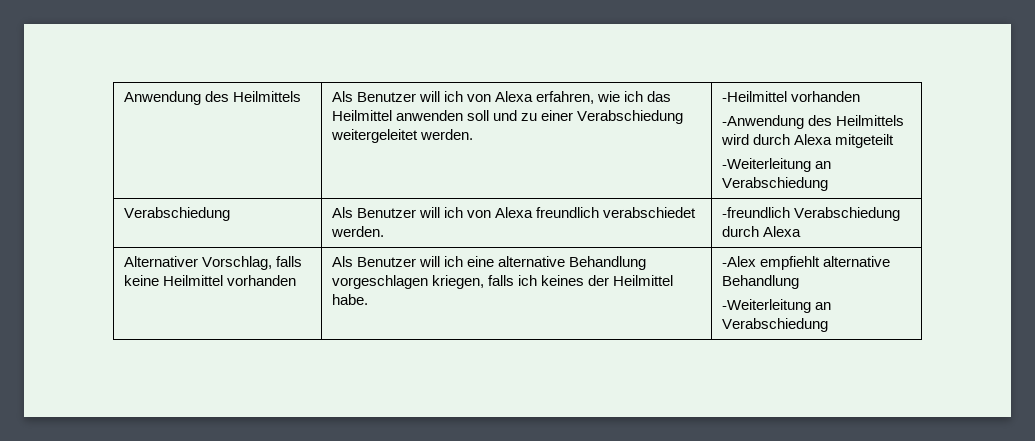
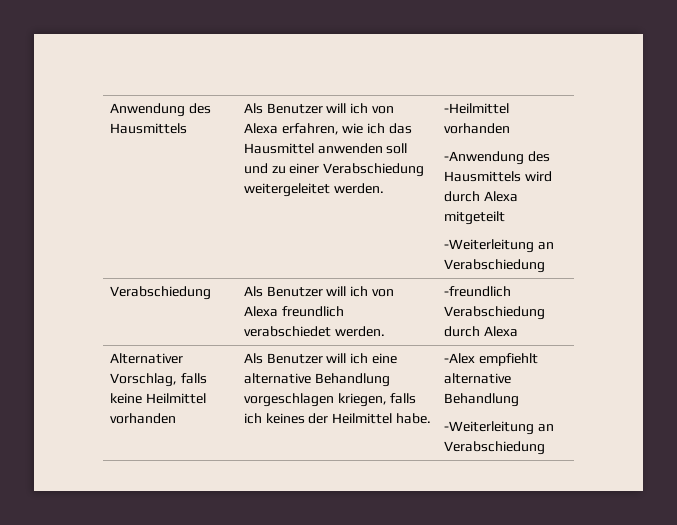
- Anwendung des Heilmittels | Als Benutzer will ich von Alexa erfahren, wie ich das Heilmittel anwenden soll und zu einer Verabschiedung weitergeleitet werden. | -Heilmittel vorhanden
- -Anwendung des Heilmittels wird durch Alexa mitgeteilt
+ Anwendung des Hausmittels | Als Benutzer will ich von Alexa erfahren, wie ich das Hausmittel anwenden soll und zu einer Verabschiedung weitergeleitet werden. | -Heilmittel vorhanden
+ -Anwendung des Hausmittels wird durch Alexa mitgeteilt

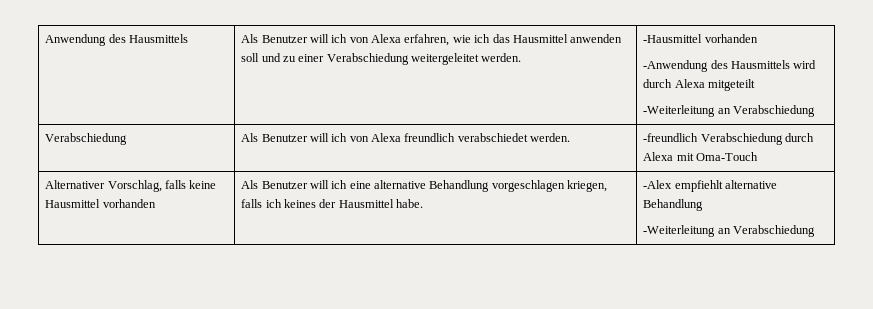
- Anwendung des Hausmittels | Als Benutzer will ich von Alexa erfahren, wie ich das Hausmittel anwenden soll und zu einer Verabschiedung weitergeleitet werden. | -Heilmittel vorhanden
+ Anwendung des Hausmittels | Als Benutzer will ich von Alexa erfahren, wie ich das Hausmittel anwenden soll und zu einer Verabschiedung weitergeleitet werden. | -Hausmittel vorhanden
- Verabschiedung | Als Benutzer will ich von Alexa freundlich verabschiedet werden. | -freundlich Verabschiedung durch Alexa
+ Verabschiedung | Als Benutzer will ich von Alexa freundlich verabschiedet werden. | -freundlich Verabschiedung durch Alexa mit Oma-Touch
- Alternativer Vorschlag, falls keine Heilmittel vorhanden | Als Benutzer will ich eine alternative Behandlung vorgeschlagen kriegen, falls ich keines der Heilmittel habe. | -Alex empfiehlt alternative Behandlung
+ Alternativer Vorschlag, falls keine Hausmittel vorhanden | Als Benutzer will ich eine alternative Behandlung vorgeschlagen kriegen, falls ich keines der Hausmittel habe. | -Alex empfiehlt alternative Behandlung

